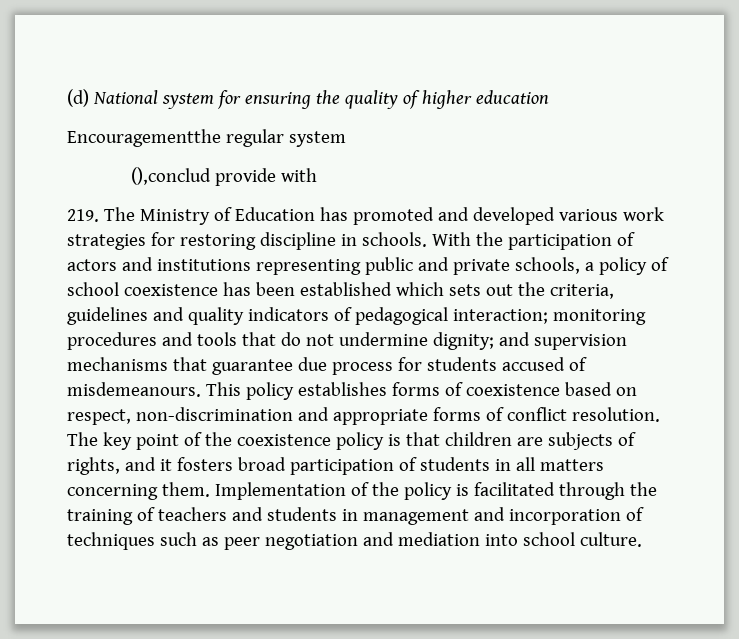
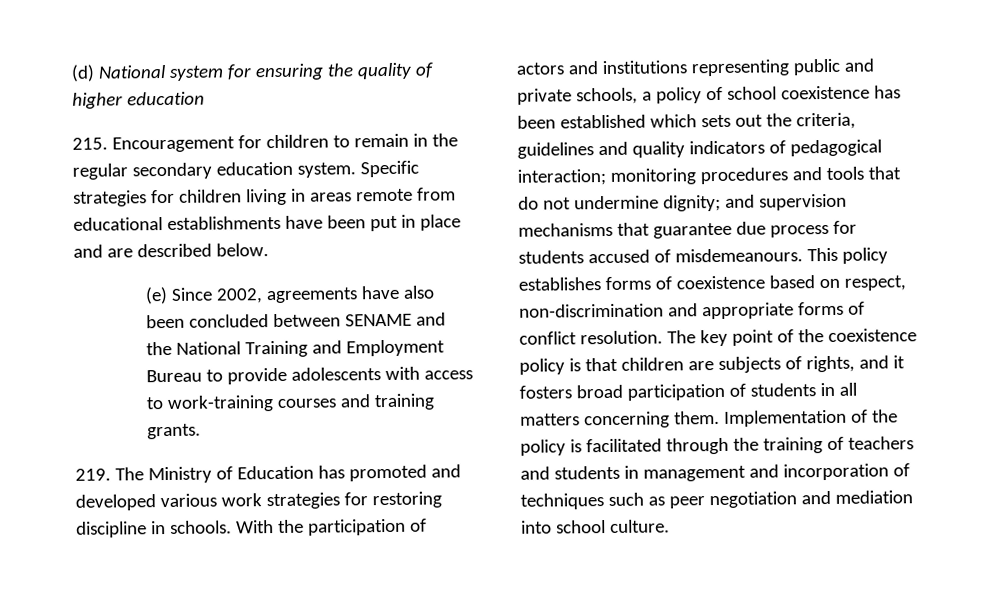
- Encouragementthe regular system
- (),conclud provide with
+ 215. Encouragement for children to remain in the regular secondary education system. Specific strategies for children living in areas remote from educational establishments have been put in place and are described below.
+ (e) Since 2002, agreements have also been concluded between SENAME and the National Training and Employment Bureau to provide adolescents with access to work-training courses and training grants.

